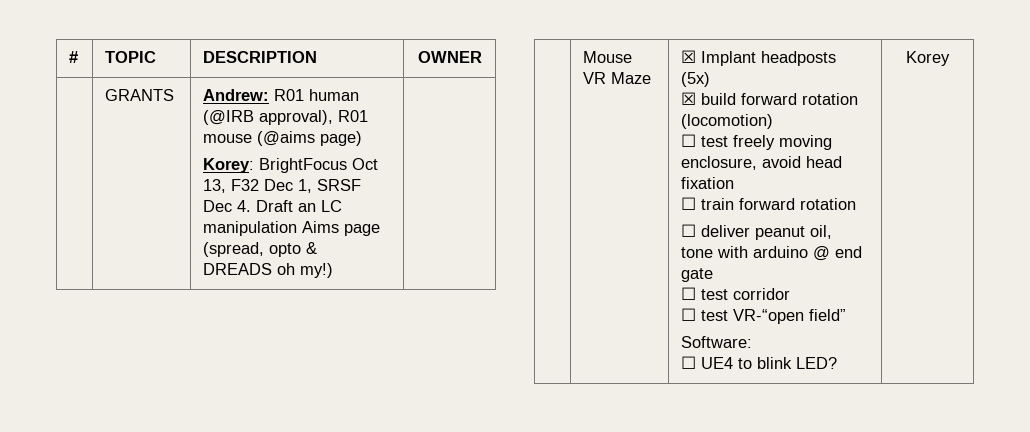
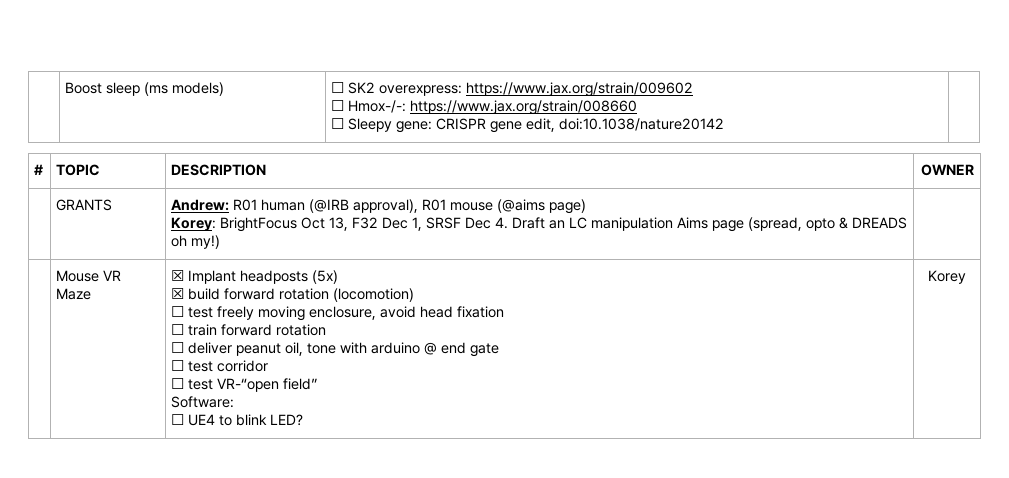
+ | Boost sleep (ms models) | ☐ SK2 overexpress: https://www.jax.org/strain/009602
+ ☐ Hmox-/-: https://www.jax.org/strain/008660
+ ☐ Sleepy gene: CRISPR gene edit, doi:10.1038/nature20142 |

